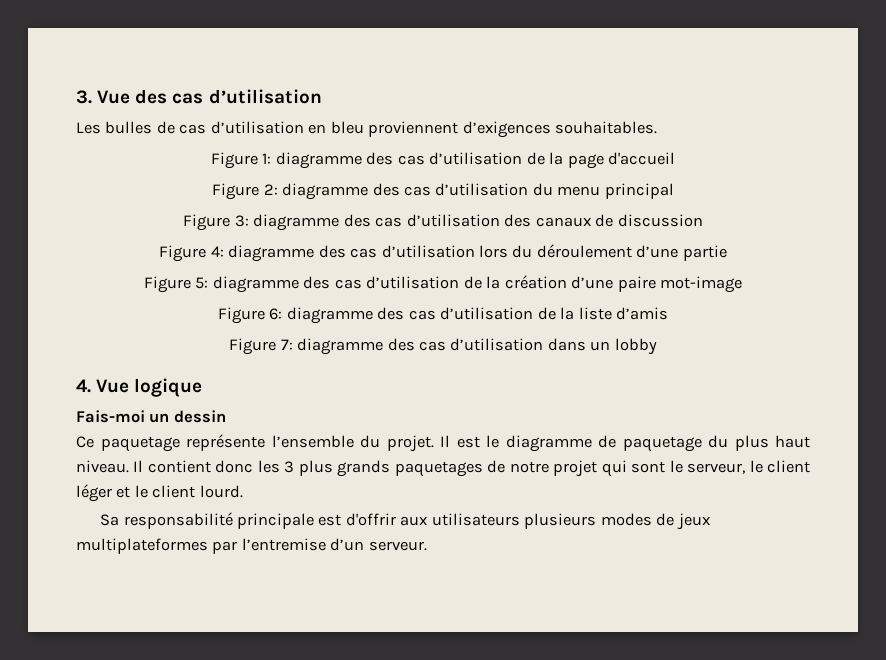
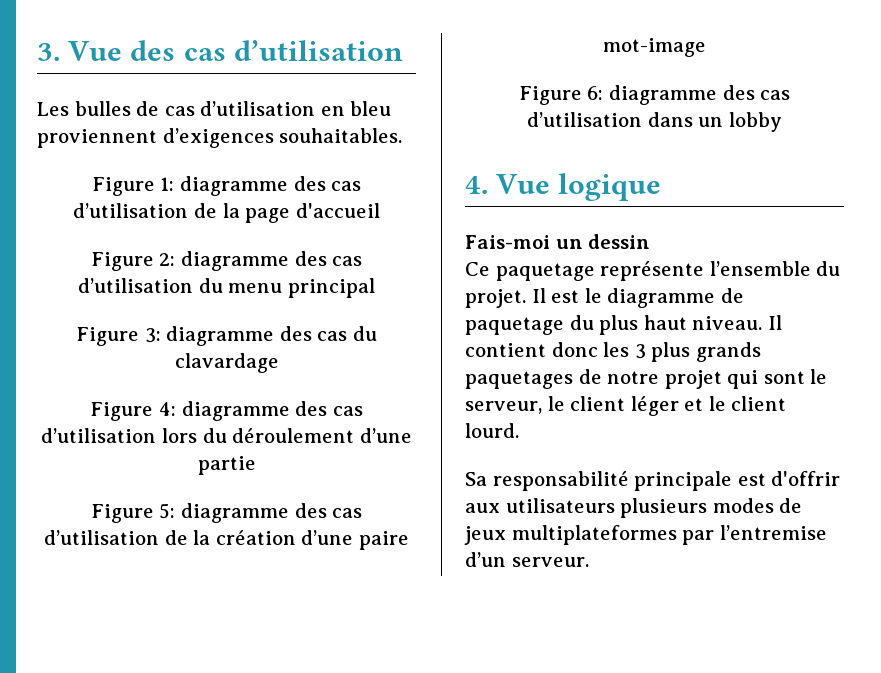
- Figure 3: diagramme des cas d’utilisation des canaux de discussion
+ Figure 3: diagramme des cas du clavardage
- Figure 6: diagramme des cas d’utilisation de la liste d’amis
- Figure 7: diagramme des cas d’utilisation dans un lobby
+ Figure 6: diagramme des cas d’utilisation dans un lobby

